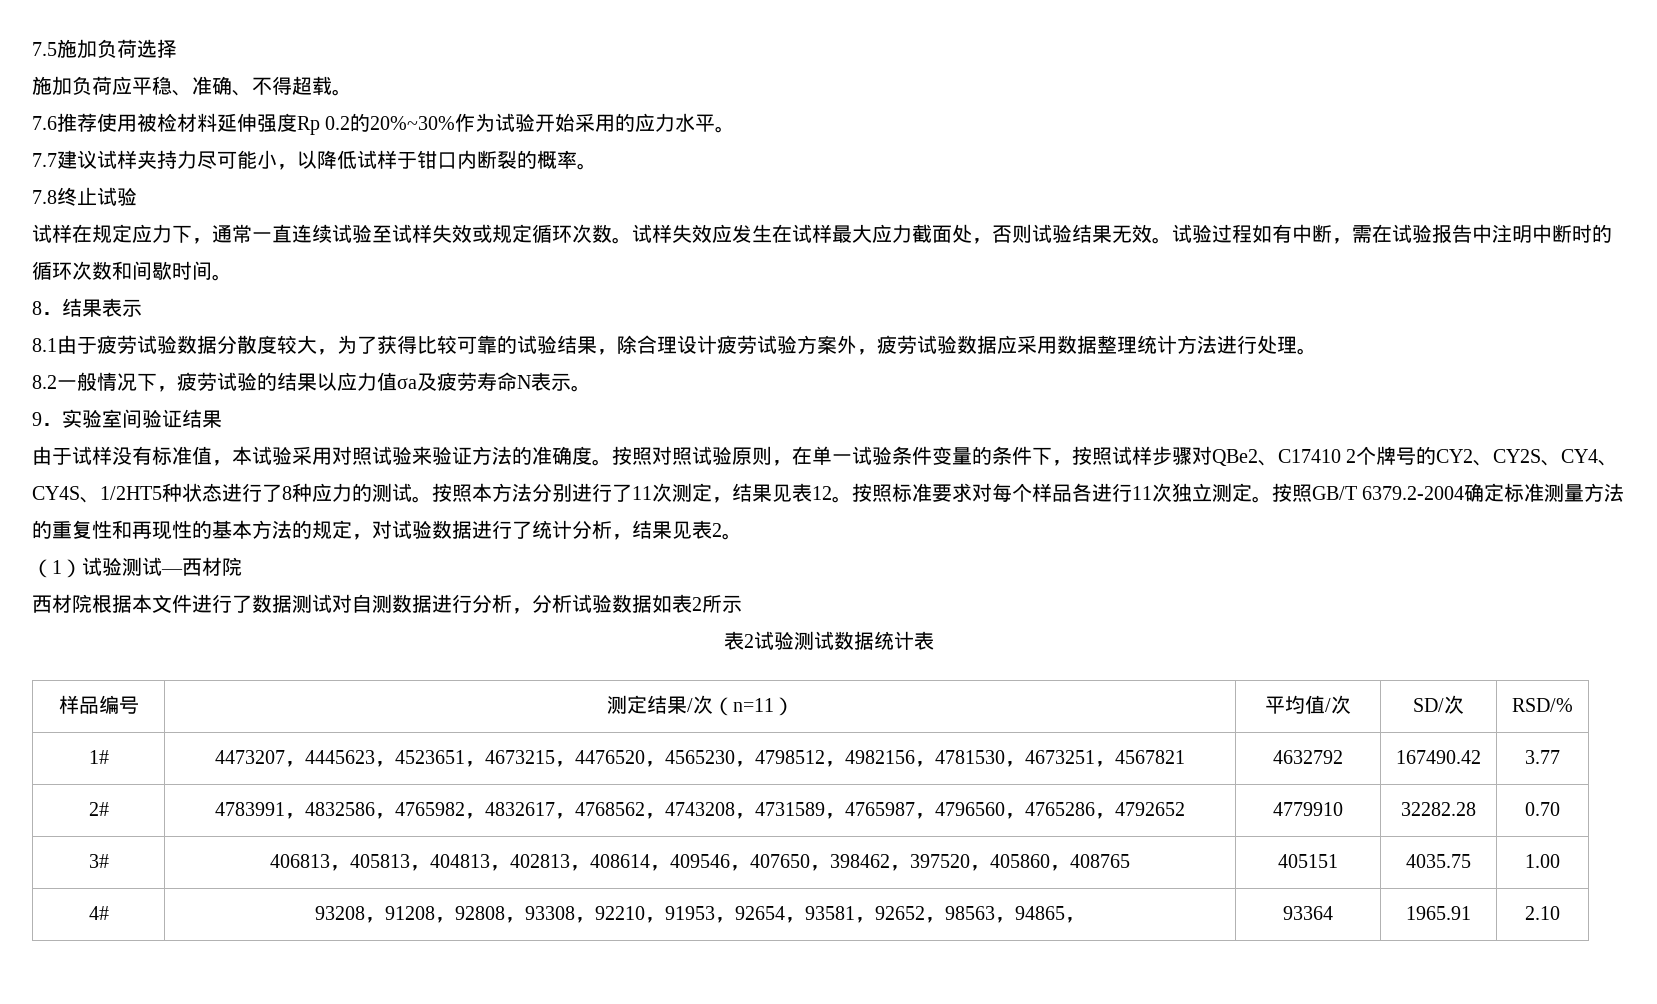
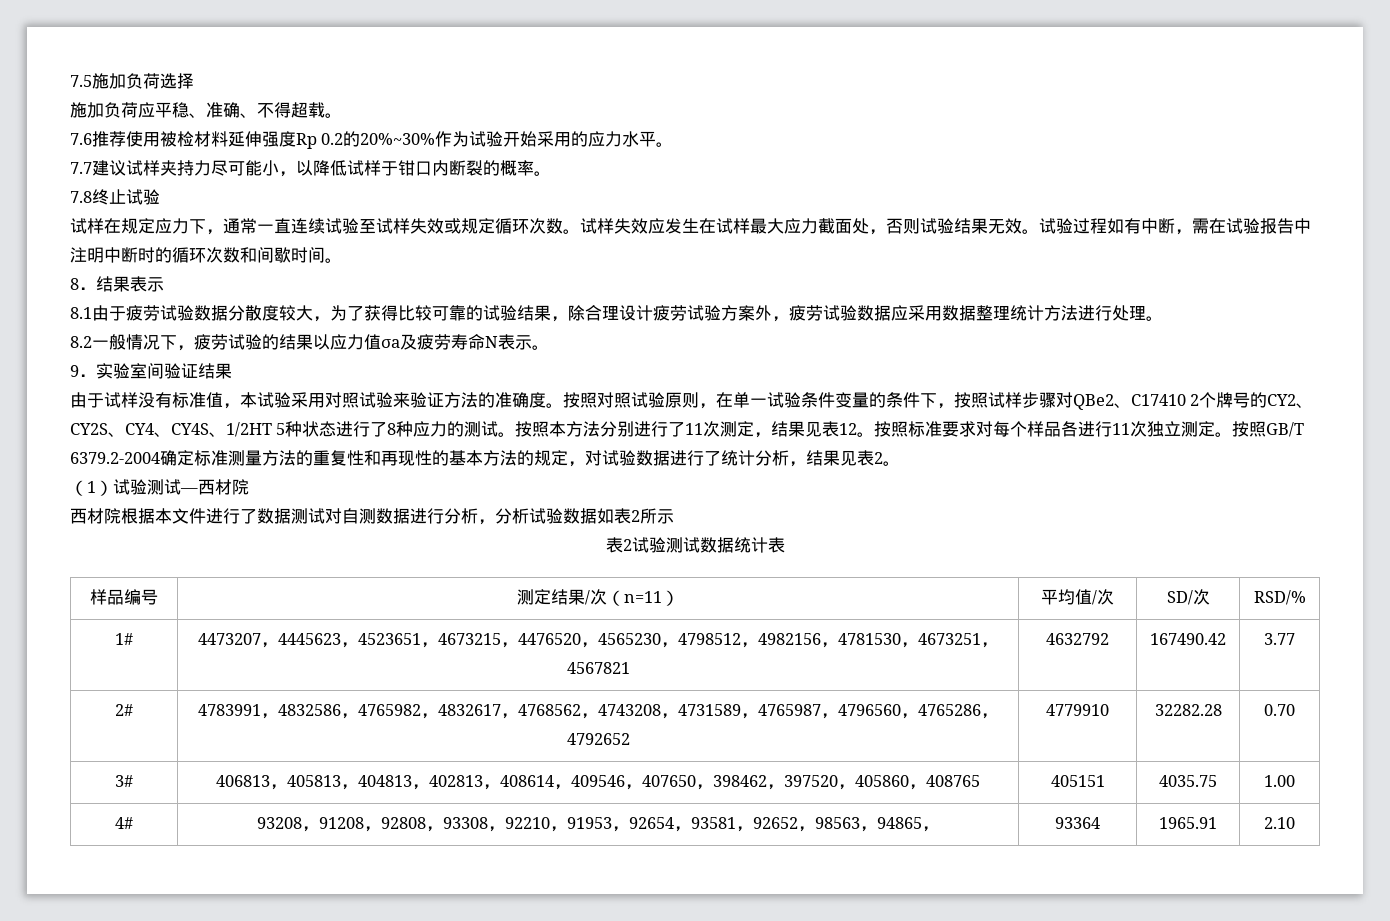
- 按照对照试验原则，在单一试验条件变量的条件下，按照试样步骤对QBe2、C17410 2个牌号的CY2、CY2S、CY4、CY4S、1/2HT5种状态进行了8种应力的测试。
+ 按照对照试验原则，在单一试验条件变量的条件下，按照试样步骤对QBe2、C17410 2个牌号的CY2、CY2S、CY4、CY4S、1/2HT 5种状态进行了8种应力的测试。

